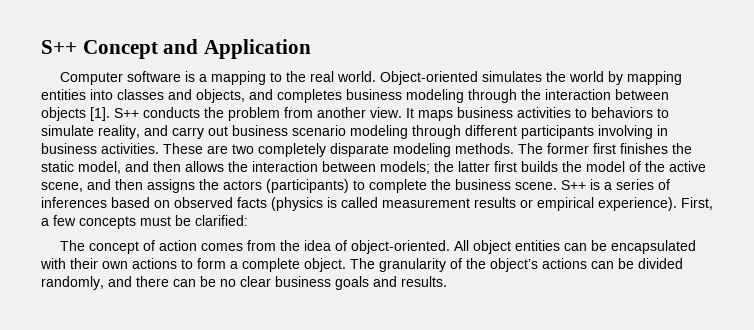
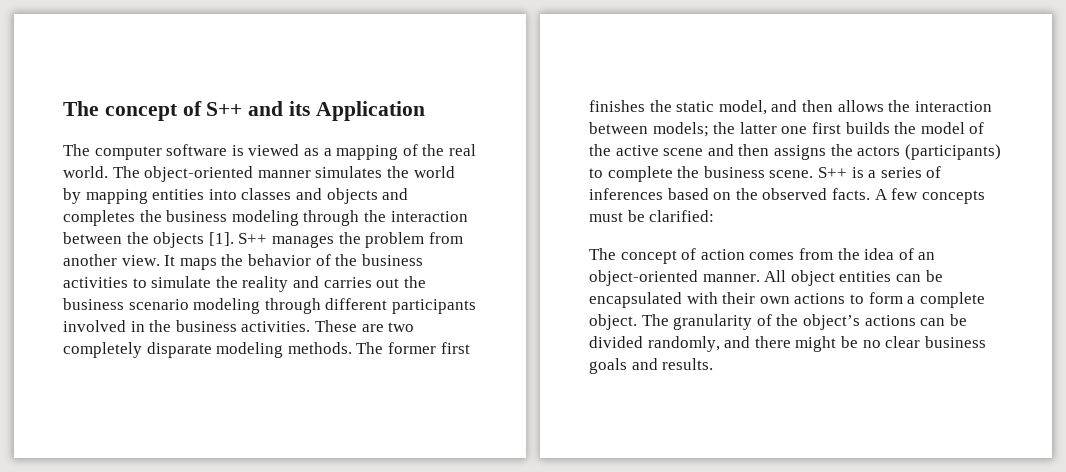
- S++ Concept and Application
- Computer software is a mapping to the real world.
+ The concept of S++ and its Application
+ The computer software is viewed as a mapping of the real world.
- Object-oriented simulates the world by mapping entities into classes and objects, and completes business modeling through the interaction between objects [1].
+ The object-oriented manner simulates the world by mapping entities into classes and objects and completes the business modeling through the interaction between the objects [1].
- S++ conducts the problem from another view.
+ S++ manages the problem from another view.
- It maps business activities to behaviors to simulate reality, and carry out business scenario modeling through different participants involving in business activities.
+ It maps the behavior of the business activities to simulate the reality and carries out the business scenario modeling through different participants involved in the business activities.
- The former first finishes the static model, and then allows the interaction between models; the latter first builds the model of the active scene, and then assigns the actors (participants) to complete the business scene.
+ The former first finishes the static model, and then allows the interaction between models; the latter one first builds the model of the active scene and then assigns the actors (participants) to complete the business scene.
- S++ is a series of inferences based on observed facts (physics is called measurement results or empirical experience). First, a few concepts must be clarified:
+ S++ is a series of inferences based on the observed facts. A few concepts must be clarified:
- The concept of action comes from the idea of object-oriented.
+ The concept of action comes from the idea of an object-oriented manner.
- The granularity of the object’s actions can be divided randomly, and there can be no clear business goals and results.
+ The granularity of the object’s actions can be divided randomly, and there might be no clear business goals and results.

